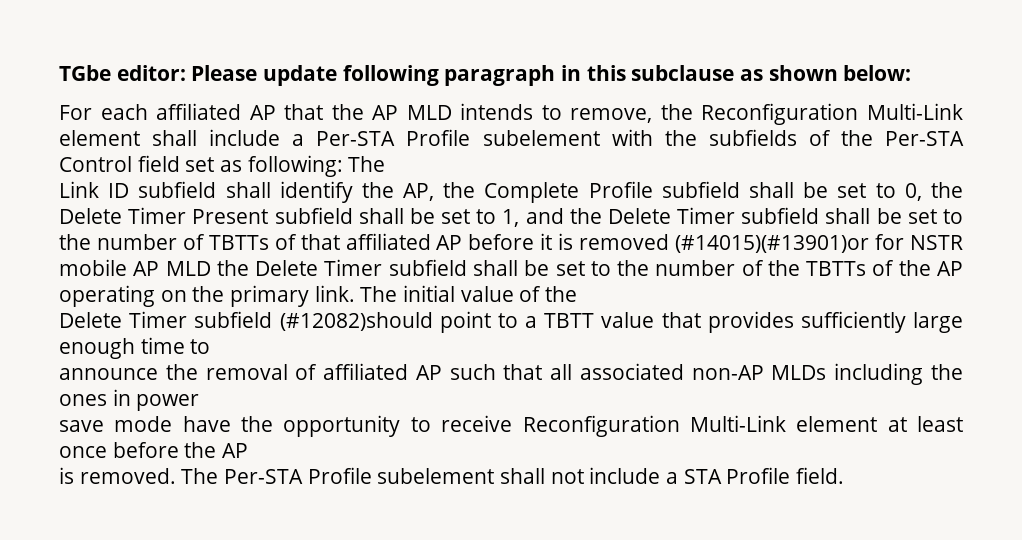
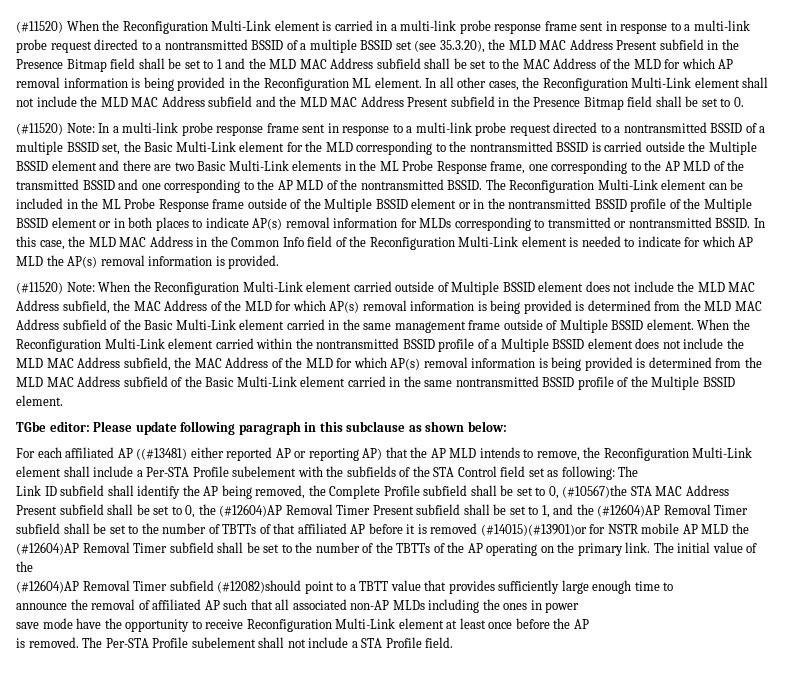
+ (#11520) When the Reconfiguration Multi-Link element is carried in a multi-link probe response frame sent in response to a multi-link probe request directed to a nontransmitted BSSID of a multiple BSSID set (see 35.3.20), the MLD MAC Address Present subfield in the Presence Bitmap field shall be set to 1 and the MLD MAC Address subfield shall be set to the MAC Address of the MLD for which AP removal information is being provided in the Reconfiguration ML element. In all other cases, the Reconfiguration Multi-Link element shall not include the MLD MAC Address subfield and the MLD MAC Address Present subfield in the Presence Bitmap field shall be set to 0.
+ (#11520) Note: In a multi-link probe response frame sent in response to a multi-link probe request directed to a nontransmitted BSSID of a multiple BSSID set, the Basic Multi-Link element for the MLD corresponding to the nontransmitted BSSID is carried outside the Multiple BSSID element and there are two Basic Multi-Link elements in the ML Probe Response frame, one corresponding to the AP MLD of the transmitted BSSID and one corresponding to the AP MLD of the nontransmitted BSSID. The Reconfiguration Multi-Link element can be included in the ML Probe Response frame outside of the Multiple BSSID element or in the nontransmitted BSSID profile of the Multiple BSSID element or in both places to indicate AP(s) removal information for MLDs corresponding to transmitted or nontransmitted BSSID. In this case, the MLD MAC Address in the Common Info field of the Reconfiguration Multi-Link element is needed to indicate for which AP MLD the AP(s) removal information is provided.
+ (#11520) Note: When the Reconfiguration Multi-Link element carried outside of Multiple BSSID element does not include the MLD MAC Address subfield, the MAC Address of the MLD for which AP(s) removal information is being provided is determined from the MLD MAC Address subfield of the Basic Multi-Link element carried in the same management frame outside of Multiple BSSID element. When the Reconfiguration Multi-Link element carried within the nontransmitted BSSID profile of a Multiple BSSID element does not include the MLD MAC Address subfield, the MAC Address of the MLD for which AP(s) removal information is being provided is determined from the MLD MAC Address subfield of the Basic Multi-Link element carried in the same nontransmitted BSSID profile of the Multiple BSSID element.
- For each affiliated AP that the AP MLD intends to remove, the Reconfiguration Multi-Link element shall include a Per-STA Profile subelement with the subfields of the Per-STA Control field set as following: The
+ For each affiliated AP ((#13481) either reported AP or reporting AP) that the AP MLD intends to remove, the Reconfiguration Multi-Link element shall include a Per-STA Profile subelement with the subfields of the STA Control field set as following: The
- Link ID subfield shall identify the AP, the Complete Profile subfield shall be set to 0, the Delete Timer Present subfield shall be set to 1, and the Delete Timer subfield shall be set to the number of TBTTs of that affiliated AP before it is removed (#14015)(#13901)or for NSTR mobile AP MLD the Delete Timer subfield shall be set to the number of the TBTTs of the AP operating on the primary link.
+ Link ID subfield shall identify the AP being removed, the Complete Profile subfield shall be set to 0, (#10567)the STA MAC Address Present subfield shall be set to 0, the (#12604)AP Removal Timer Present subfield shall be set to 1, and the (#12604)AP Removal Timer subfield shall be set to the number of TBTTs of that affiliated AP before it is removed (#14015)(#13901)or for NSTR mobile AP MLD the (#12604)AP Removal Timer subfield shall be set to the number of the TBTTs of the AP operating on the primary link.
- Delete Timer subfield (#12082)should point to a TBTT value that provides sufficiently large enough time to
+ (#12604)AP Removal Timer subfield (#12082)should point to a TBTT value that provides sufficiently large enough time to

